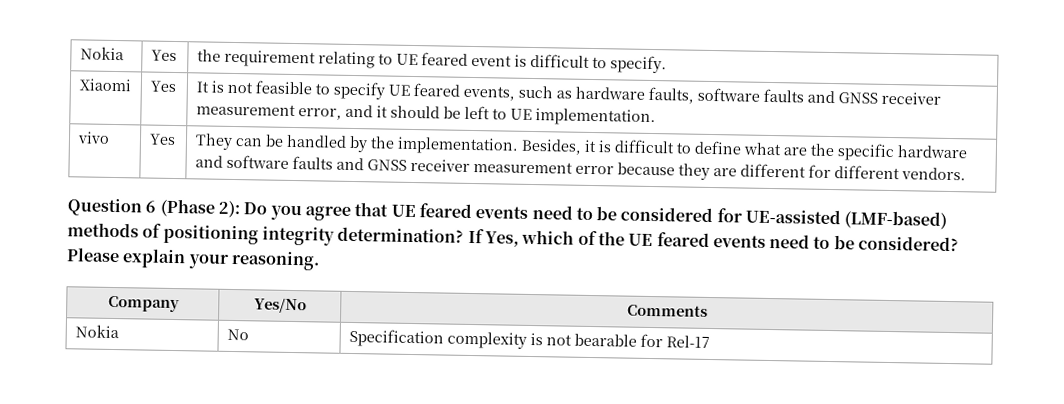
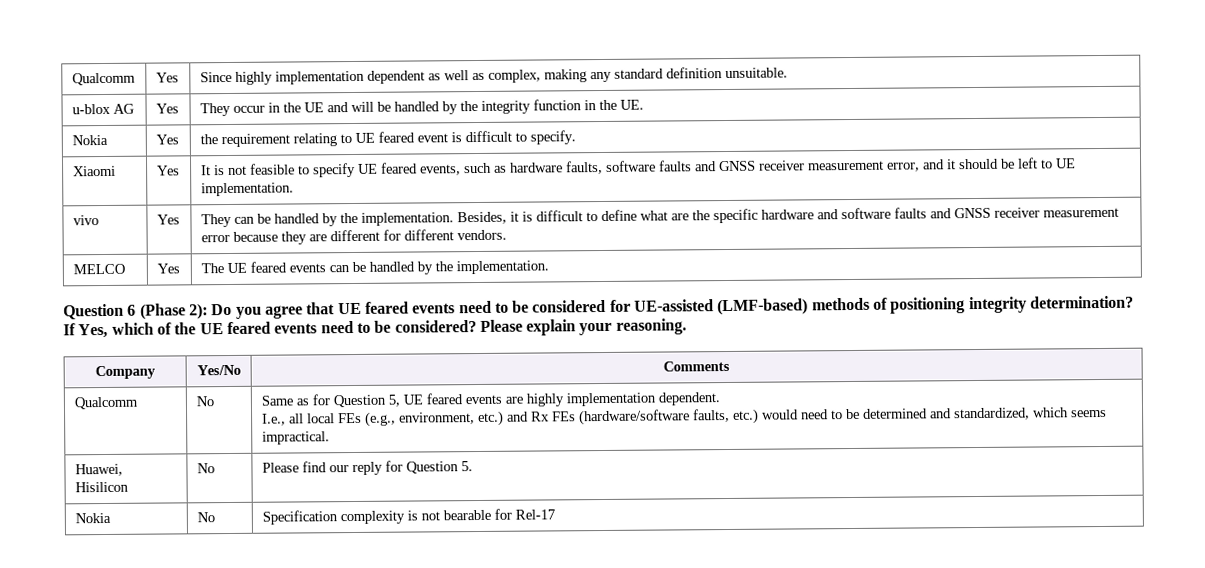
+ Qualcomm | Yes | Since highly implementation dependent as well as complex, making any standard definition unsuitable.
+ u-blox AG | Yes | They occur in the UE and will be handled by the integrity function in the UE.
+ MELCO | Yes | The UE feared events can be handled by the implementation.
+ Qualcomm | No | Same as for Question 5, UE feared events are highly implementation dependent.
+ I.e., all local FEs (e.g., environment, etc.) and Rx FEs (hardware/software faults, etc.) would need to be determined and standardized, which seems impractical.
+ Huawei, Hisilicon | No | Please find our reply for Question 5.

